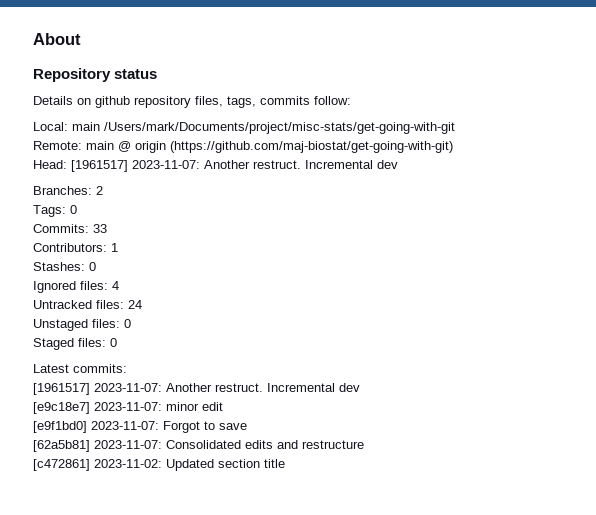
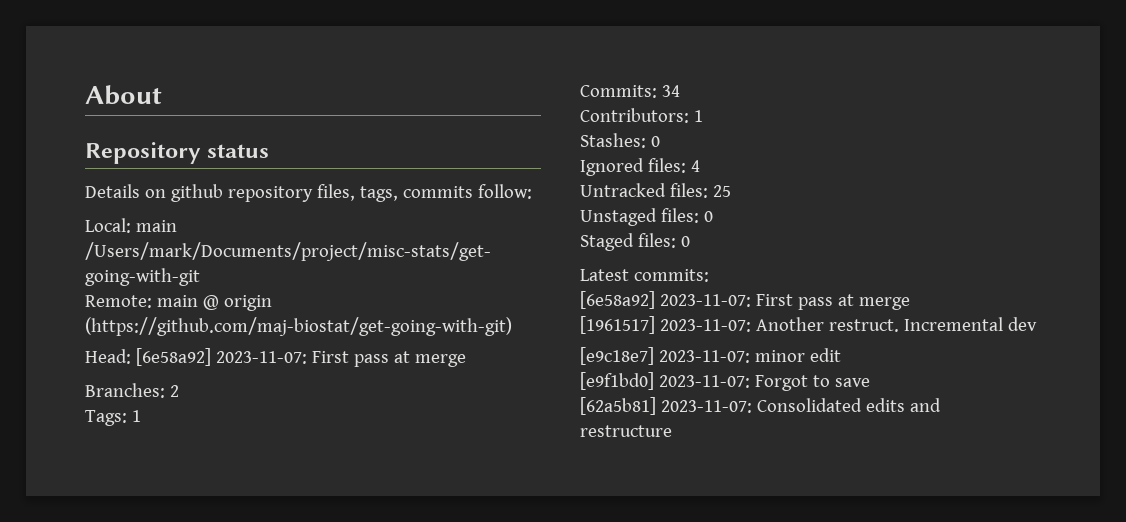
- Head: [1961517] 2023-11-07: Another restruct. Incremental dev
+ Head: [6e58a92] 2023-11-07: First pass at merge
- Tags: 0
+ Tags: 1
- Commits: 33
+ Commits: 34
- Untracked files: 24
+ Untracked files: 25
  Latest commits:
+ [6e58a92] 2023-11-07: First pass at merge
- [c472861] 2023-11-02: Updated section title

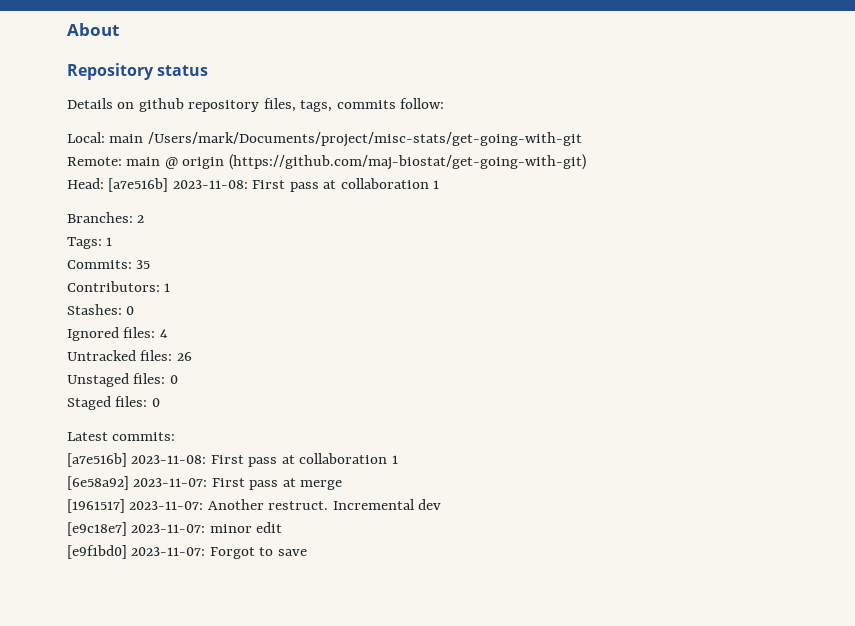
- Head: [6e58a92] 2023-11-07: First pass at merge
+ Head: [a7e516b] 2023-11-08: First pass at collaboration 1
- Commits: 34
+ Commits: 35
- Untracked files: 25
+ Untracked files: 26
  Latest commits:
+ [a7e516b] 2023-11-08: First pass at collaboration 1
- [62a5b81] 2023-11-07: Consolidated edits and restructure

